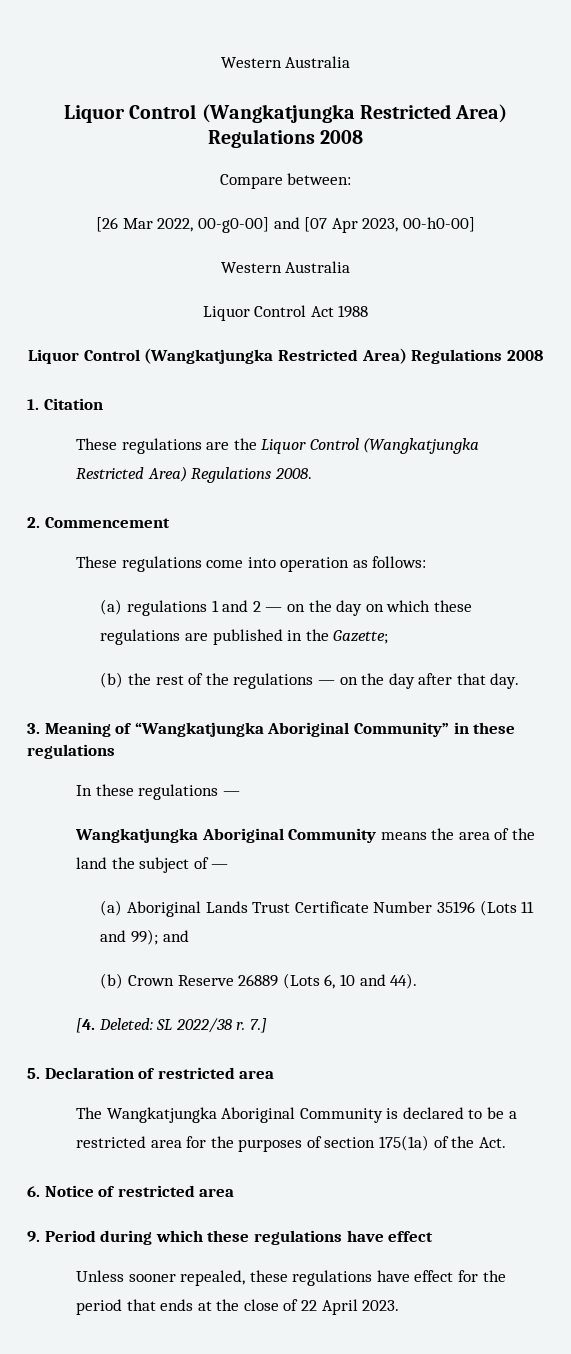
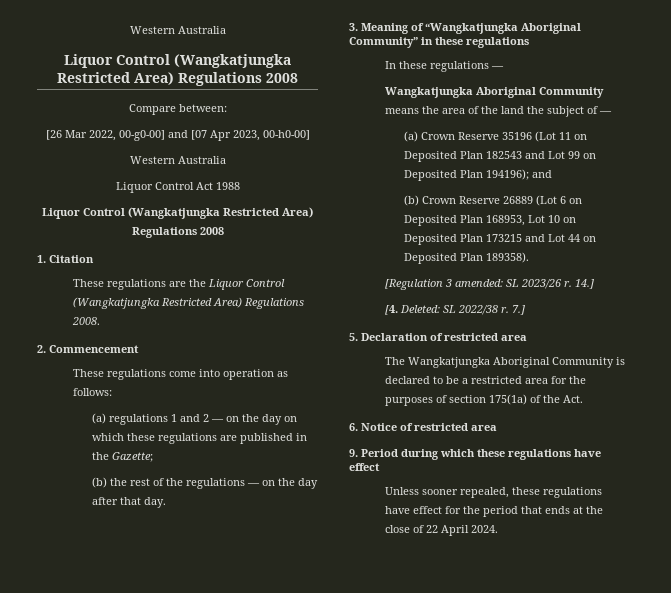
- (a) Aboriginal Lands Trust Certificate Number 35196 (Lots 11 and 99); and
+ (a) Crown Reserve 35196 (Lot 11 on Deposited Plan 182543 and Lot 99 on Deposited Plan 194196); and
- (b) Crown Reserve 26889 (Lots 6, 10 and 44).
+ (b) Crown Reserve 26889 (Lot 6 on Deposited Plan 168953, Lot 10 on Deposited Plan 173215 and Lot 44 on Deposited Plan 189358).
+ [Regulation 3 amended: SL 2023/26 r. 14.]
- Unless sooner repealed, these regulations have effect for the period that ends at the close of 22 April 2023.
+ Unless sooner repealed, these regulations have effect for the period that ends at the close of 22 April 2024.

